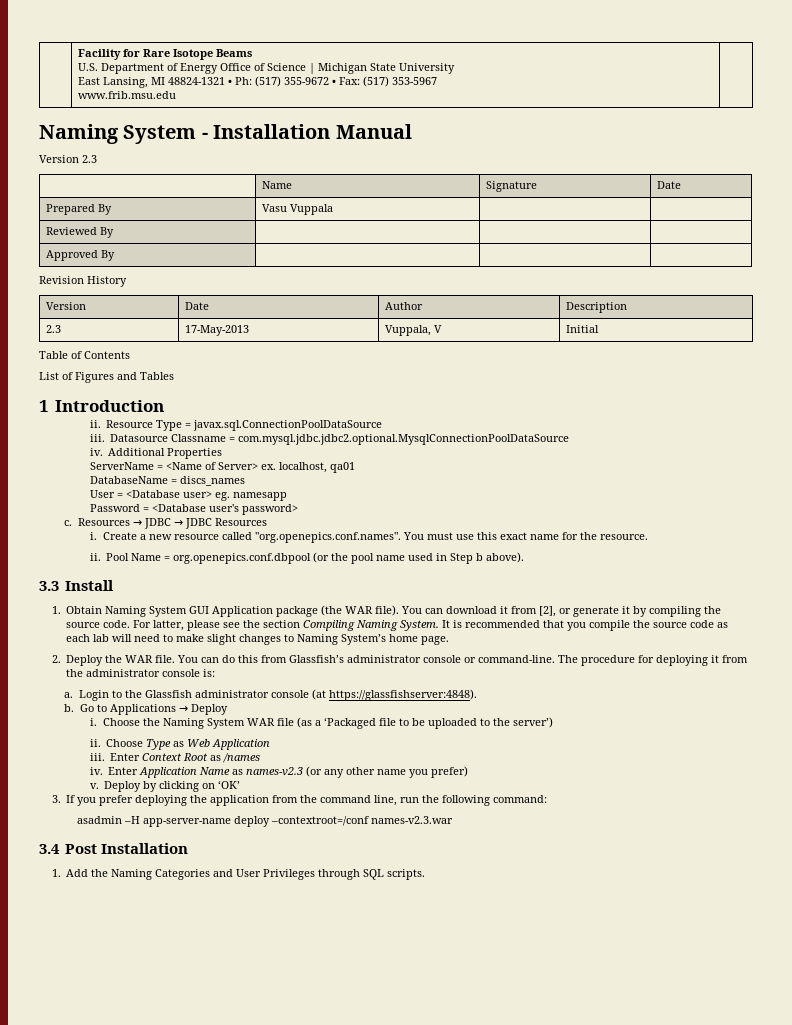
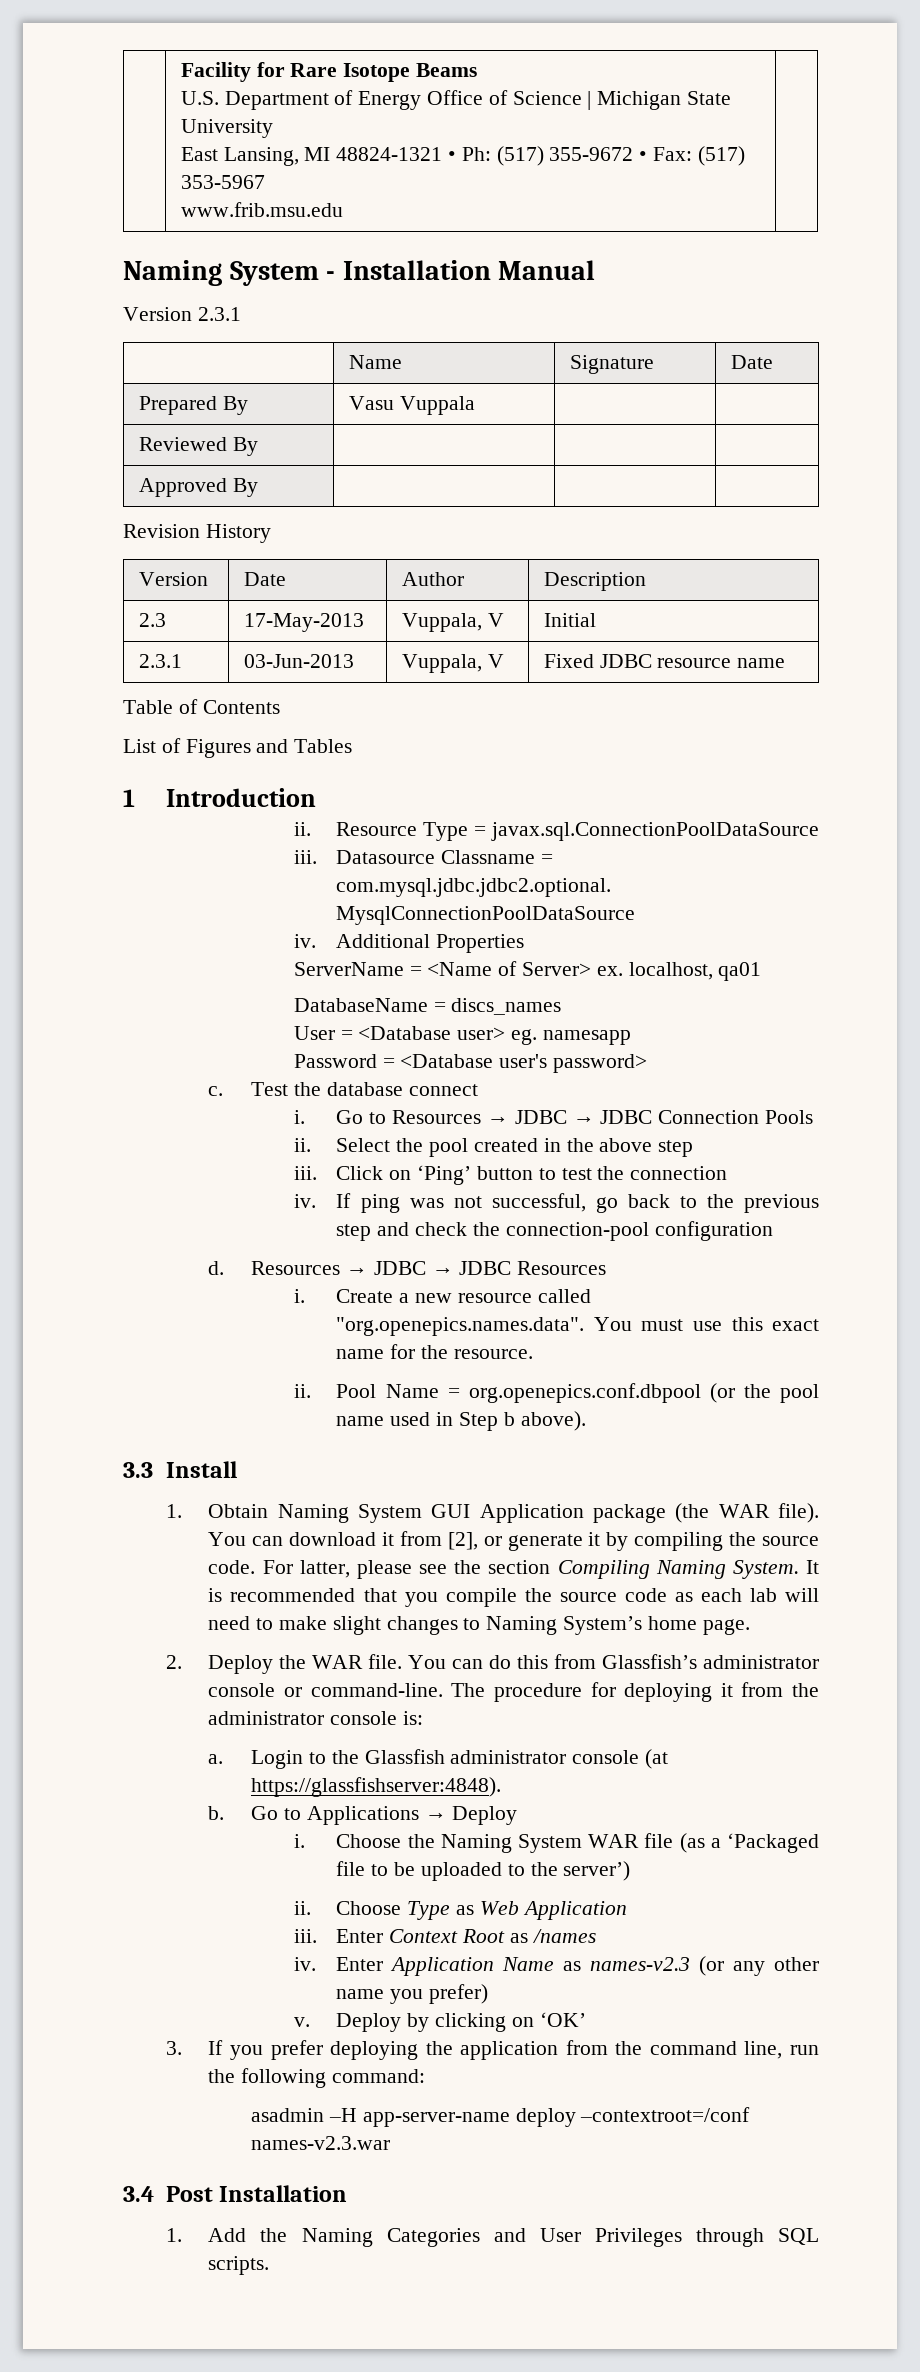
- Version 2.3
+ Version 2.3.1
+ 2.3.1 | 03-Jun-2013 | Vuppala, V | Fixed JDBC resource name
+ Test the database connect
+ i. Go to Resources → JDBC → JDBC Connection Pools
+ ii. Select the pool created in the above step
+ iii. Click on ‘Ping’ button to test the connection
+ iv. If ping was not successful, go back to the previous step and check the connection-pool configuration
+ d.
- Create a new resource called "org.openepics.conf.names". You must use this exact name for the resource.
+ Create a new resource called "org.openepics.names.data". You must use this exact name for the resource.

